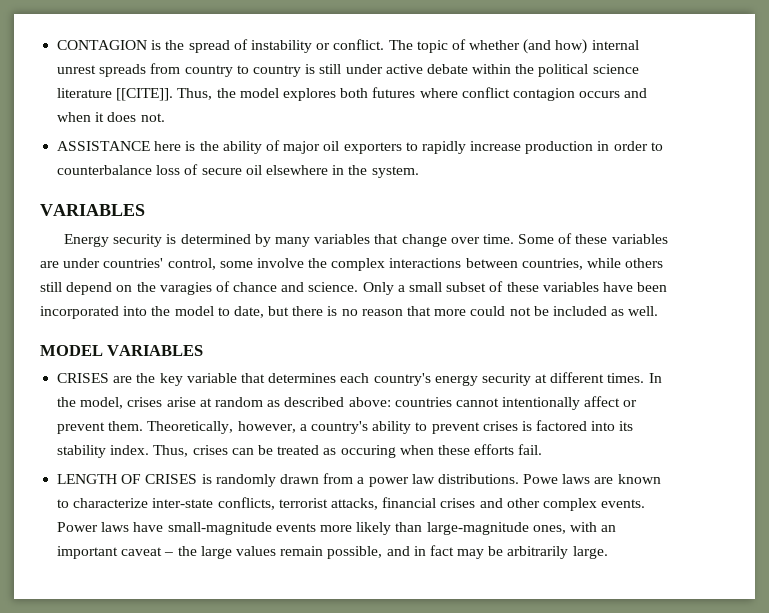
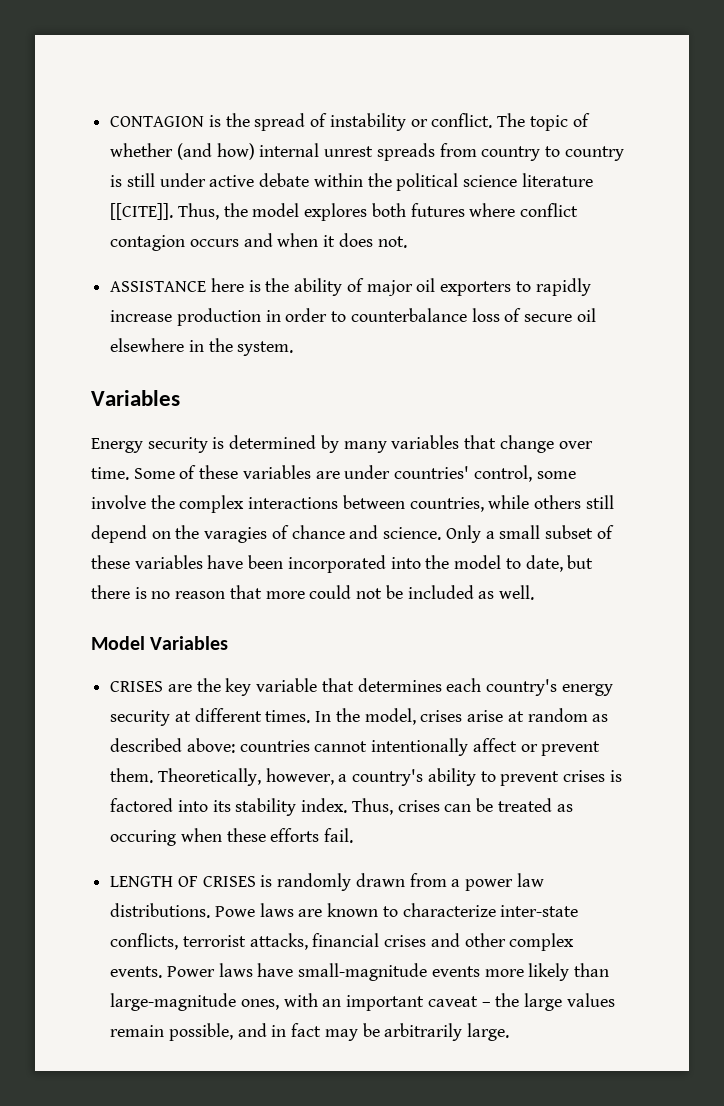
  ASSISTANCE here is the ability of major oil exporters to rapidly increase production in order to counterbalance loss of secure oil elsewhere in the system.
- VARIABLES
+ Variables
- MODEL VARIABLES
+ Model Variables

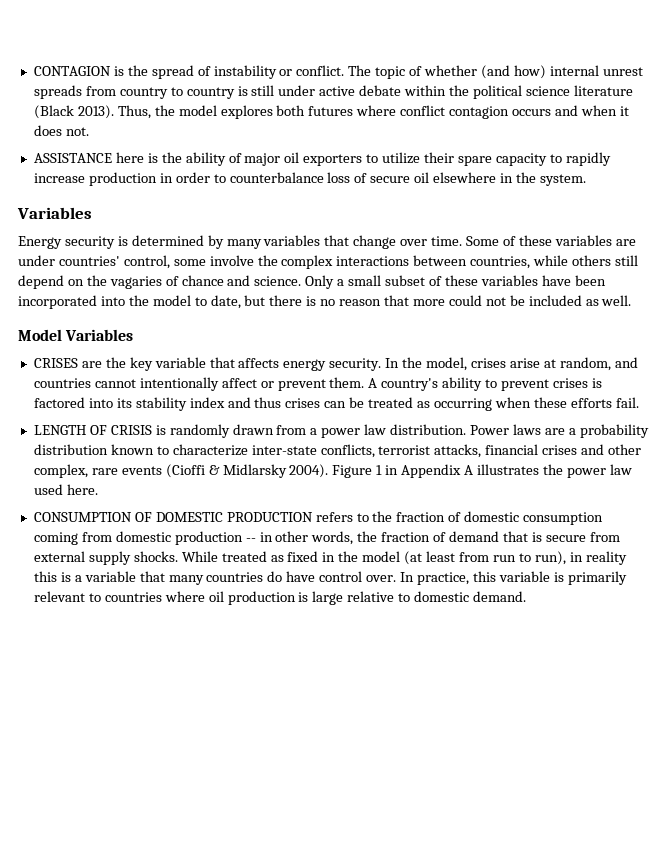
- The topic of whether (and how) internal unrest spreads from country to country is still under active debate within the political science literature [[CITE]].
+ The topic of whether (and how) internal unrest spreads from country to country is still under active debate within the political science literature (Black 2013).
- ASSISTANCE here is the ability of major oil exporters to rapidly increase production in order to counterbalance loss of secure oil elsewhere in the system.
+ ASSISTANCE here is the ability of major oil exporters to utilize their spare capacity to rapidly increase production in order to counterbalance loss of secure oil elsewhere in the system.
- Some of these variables are under countries' control, some involve the complex interactions between countries, while others still depend on the varagies of chance and science.
+ Some of these variables are under countries' control, some involve the complex interactions between countries, while others still depend on the vagaries of chance and science.
- CRISES are the key variable that determines each country's energy security at different times.
+ CRISES are the key variable that affects energy security.
- In the model, crises arise at random as described above: countries cannot intentionally affect or prevent them.
+ In the model, crises arise at random, and countries cannot intentionally affect or prevent them.
- Theoretically, however, a country's ability to prevent crises is factored into its stability index. Thus, crises can be treated as occuring when these efforts fail.
+ A country's ability to prevent crises is factored into its stability index and thus crises can be treated as occurring when these efforts fail.
- LENGTH OF CRISES is randomly drawn from a power law distributions. Powe laws are known to characterize inter-state conflicts, terrorist attacks, financial crises and other complex events. Power laws have small-magnitude events more likely than large-magnitude ones, with an important caveat – the large values remain possible, and in fact may be arbitrarily large.
+ LENGTH OF CRISIS is randomly drawn from a power law distribution. Power laws are a probability distribution known to characterize inter-state conflicts, terrorist attacks, financial crises and other complex, rare events (Cioffi & Midlarsky 2004). Figure 1 in Appendix A illustrates the power law used here.
+ CONSUMPTION OF DOMESTIC PRODUCTION refers to the fraction of domestic consumption coming from domestic production -- in other words, the fraction of demand that is secure from external supply shocks. While treated as fixed in the model (at least from run to run), in reality this is a variable that many countries do have control over. In practice, this variable is primarily relevant to countries where oil production is large relative to domestic demand.

